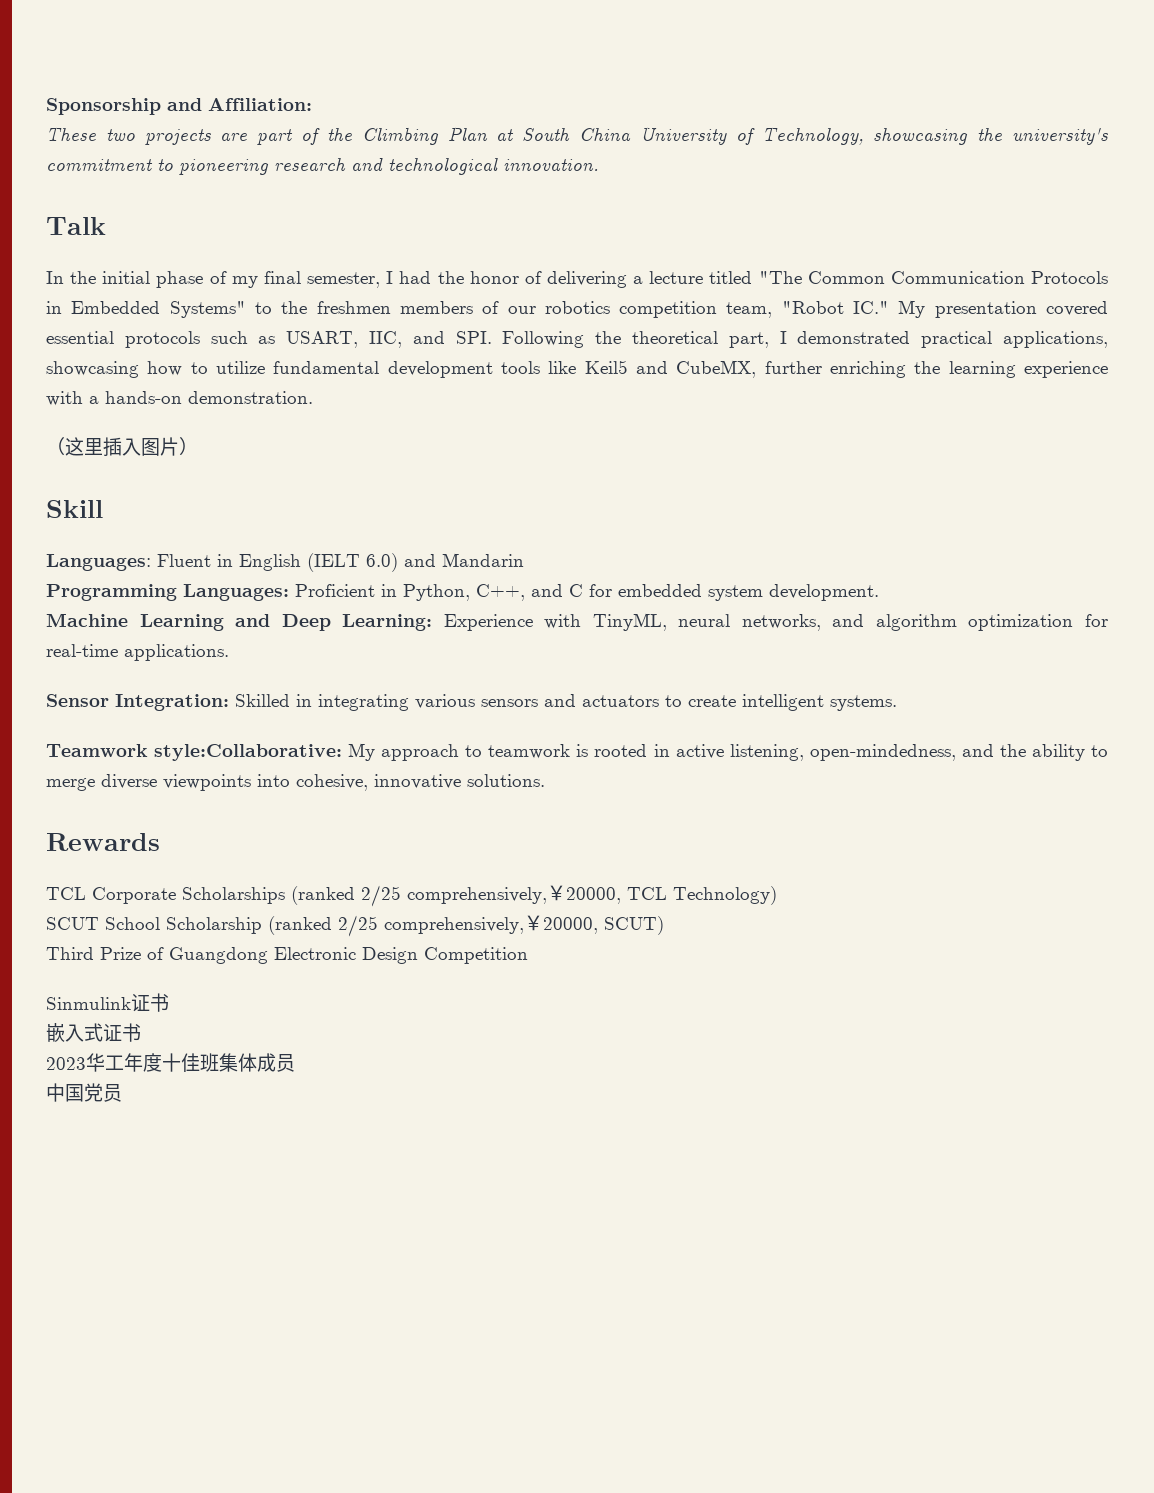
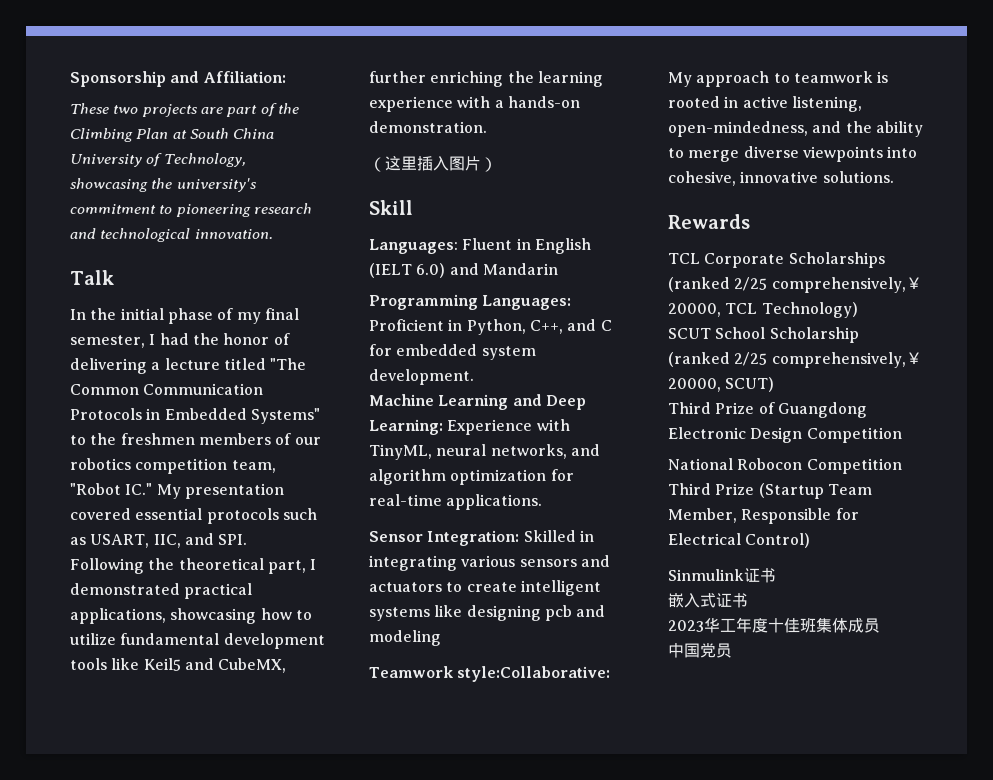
- Sensor Integration: Skilled in integrating various sensors and actuators to create intelligent systems.
+ Sensor Integration: Skilled in integrating various sensors and actuators to create intelligent systems like designing pcb and modeling
+ National Robocon Competition Third Prize (Startup Team Member, Responsible for Electrical Control)

